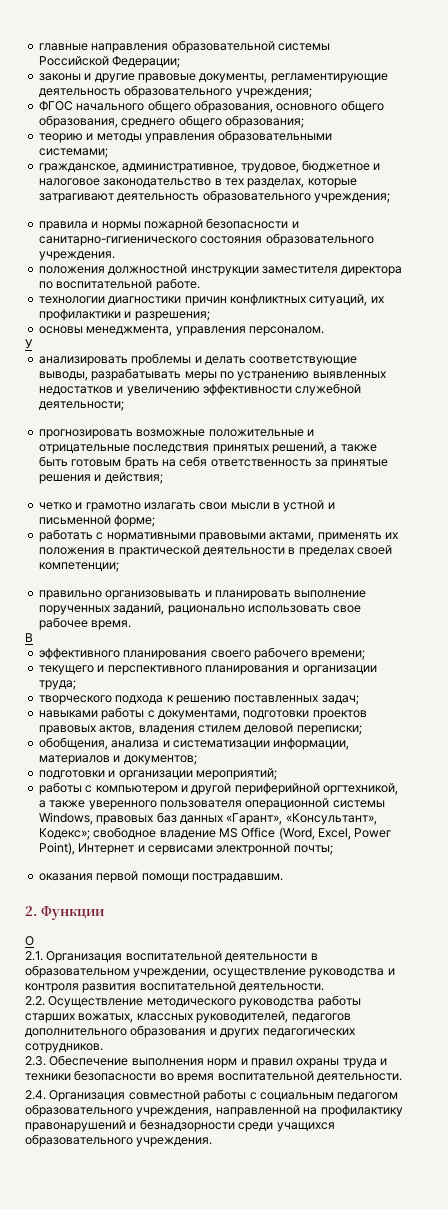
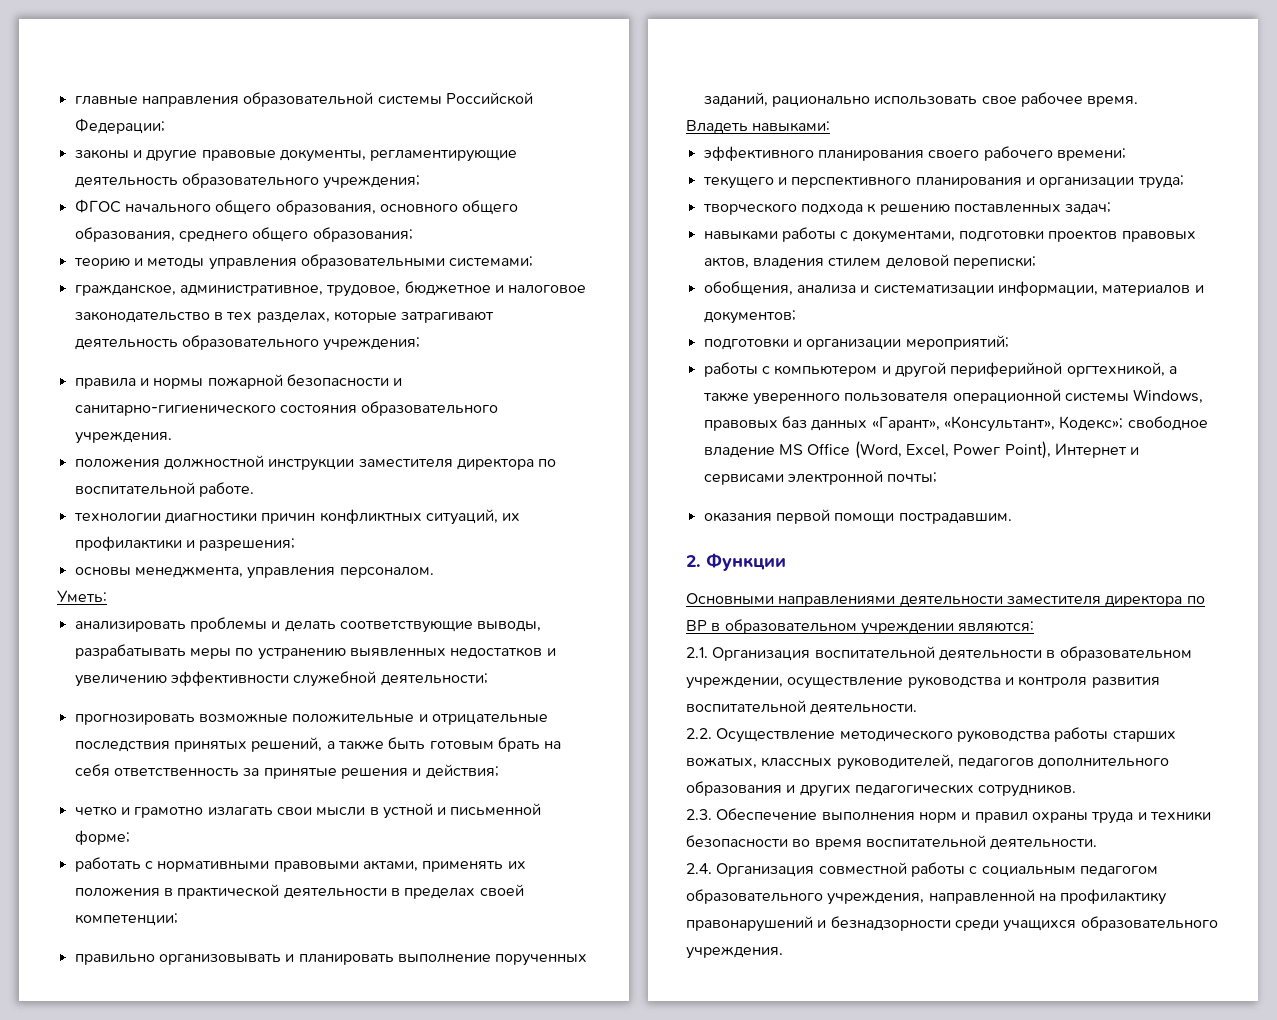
- У
+ Уметь:
- В
+ Владеть навыками:
- О
+ Основными направлениями деятельности заместителя директора по ВР в образовательном учреждении являются:

